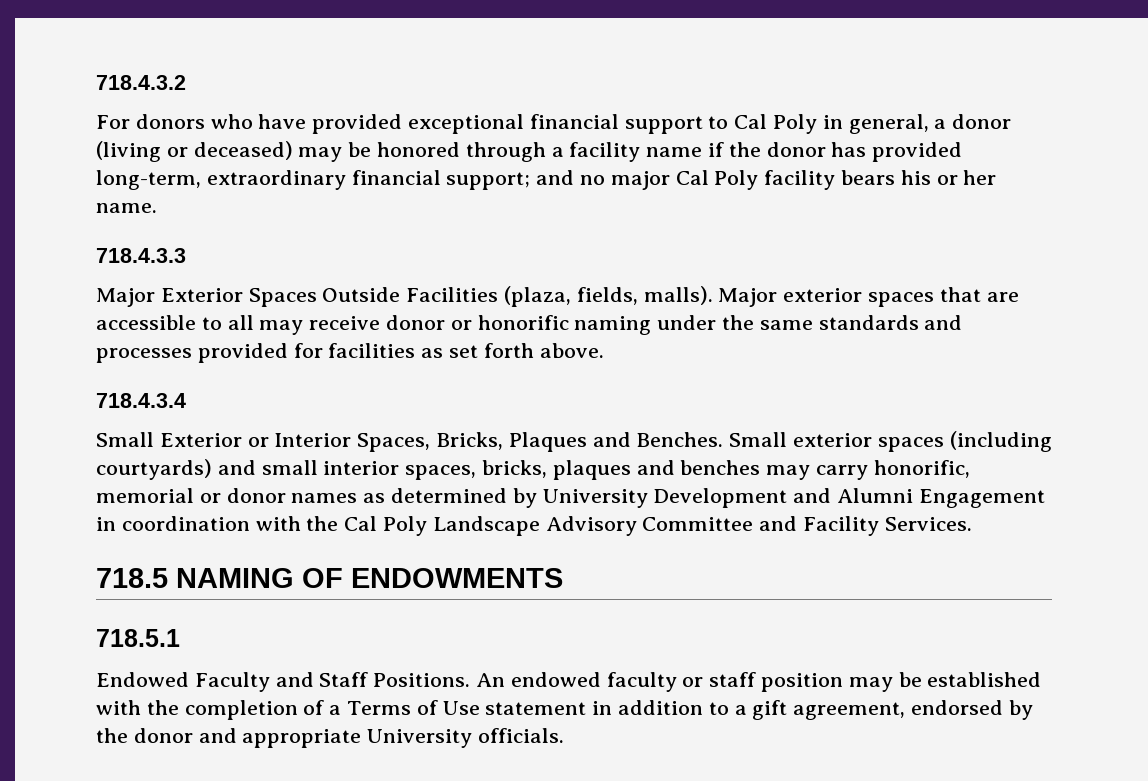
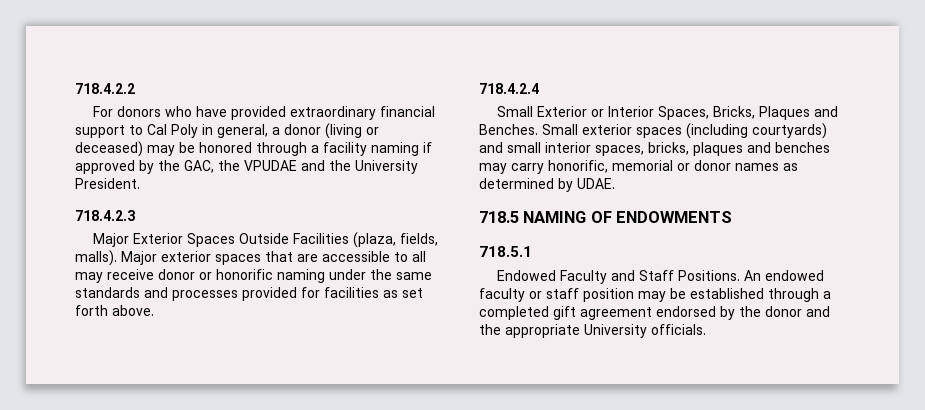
- 718.4.3.2
+ 718.4.2.2
- For donors who have provided exceptional financial support to Cal Poly in general, a donor (living or deceased) may be honored through a facility name if the donor has provided long-term, extraordinary financial support; and no major Cal Poly facility bears his or her name.
- 718.4.3.3
+ For donors who have provided extraordinary financial support to Cal Poly in general, a donor (living or deceased) may be honored through a facility naming if approved by the GAC, the VPUDAE and the University President.
+ 718.4.2.3
- 718.4.3.4
+ 718.4.2.4
- Small exterior spaces (including courtyards) and small interior spaces, bricks, plaques and benches may carry honorific, memorial or donor names as determined by University Development and Alumni Engagement in coordination with the Cal Poly Landscape Advisory Committee and Facility Services.
+ Small exterior spaces (including courtyards) and small interior spaces, bricks, plaques and benches may carry honorific, memorial or donor names as determined by UDAE.
- An endowed faculty or staff position may be established with the completion of a Terms of Use statement in addition to a gift agreement, endorsed by the donor and appropriate University officials.
+ An endowed faculty or staff position may be established through a completed gift agreement endorsed by the donor and the appropriate University officials.

